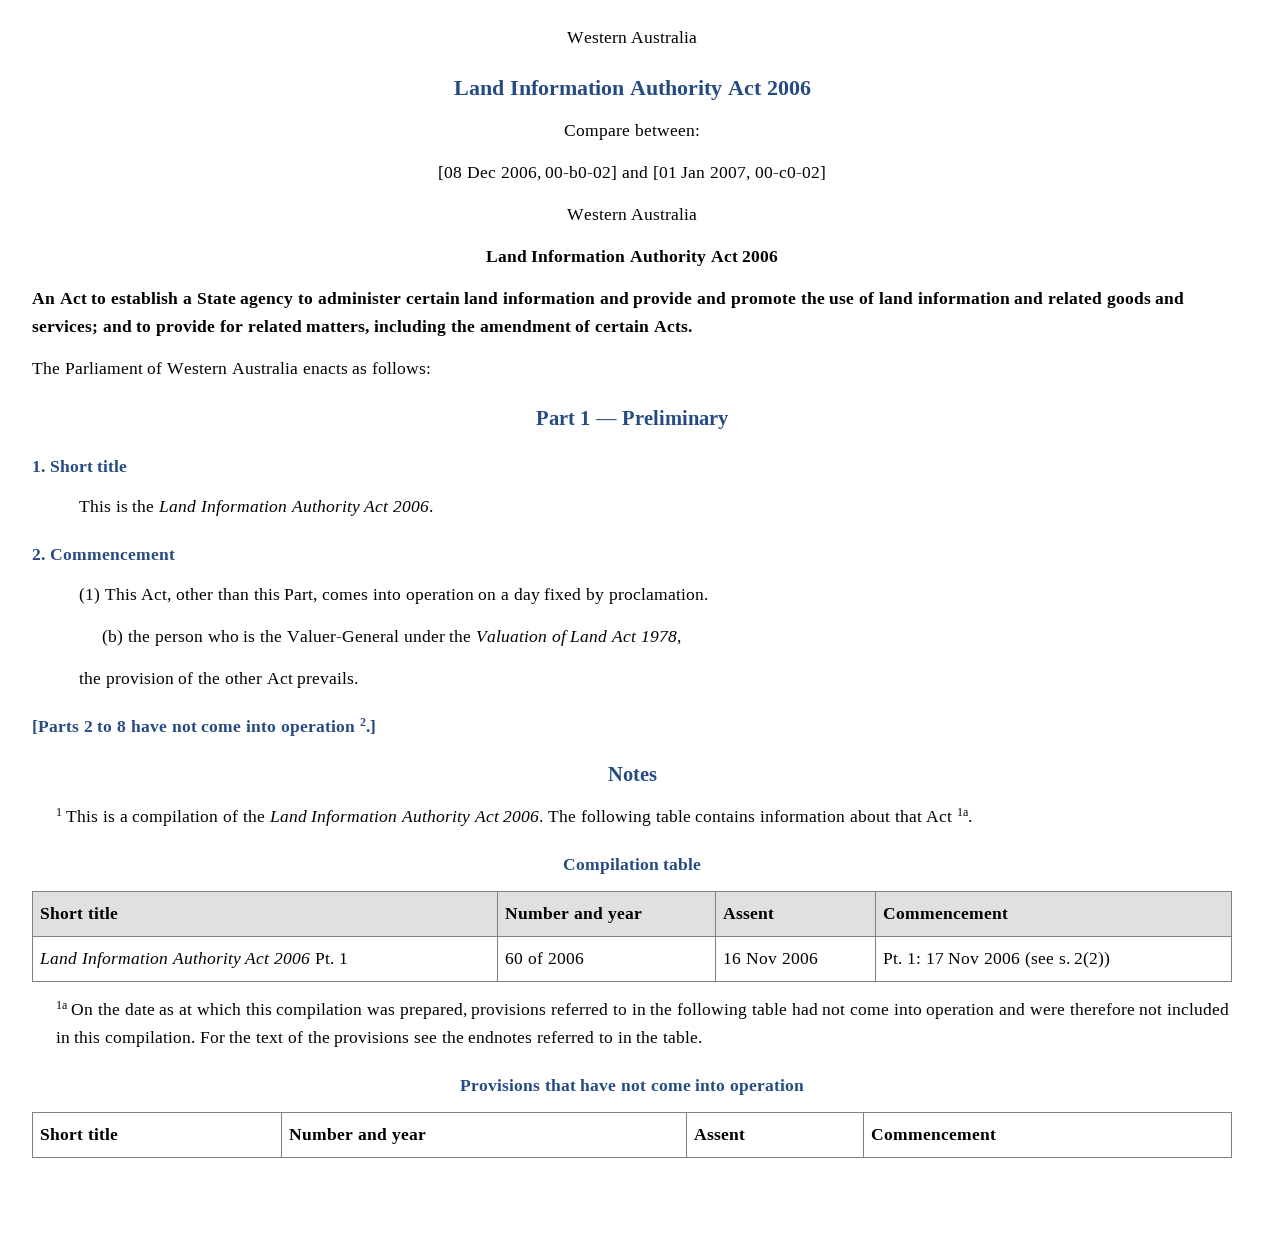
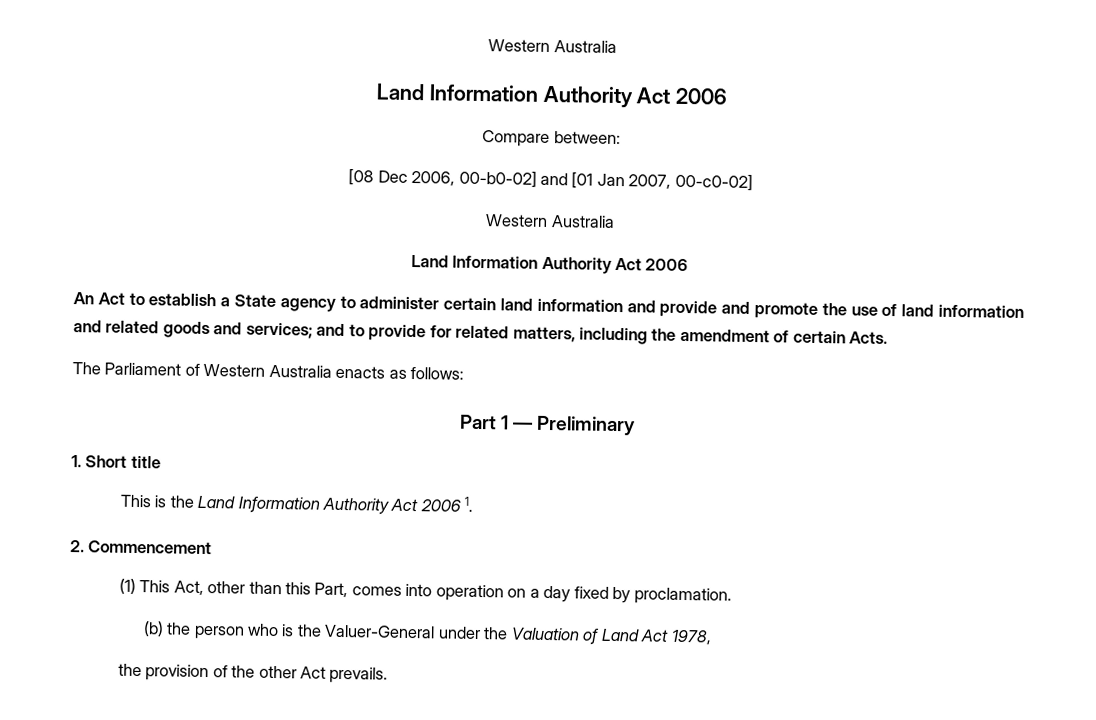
- This is the Land Information Authority Act 2006.
+ This is the Land Information Authority Act 2006 1.
- [Parts 2 to 8 have not come into operation 2.]
- Notes
- 1 This is a compilation of the Land Information Authority Act 2006. The following table contains information about that Act 1a.
- Compilation table
- Short title | Number and year | Assent | Commencement
- Land Information Authority Act 2006 Pt. 1 | 60 of 2006 | 16 Nov 2006 | Pt. 1: 17 Nov 2006 (see s. 2(2))
- 1a On the date as at which this compilation was prepared, provisions referred to in the following table had not come into operation and were therefore not included in this compilation. For the text of the provisions see the endnotes referred to in the table.
- Provisions that have not come into operation
- Short title | Number and year | Assent | Commencement

